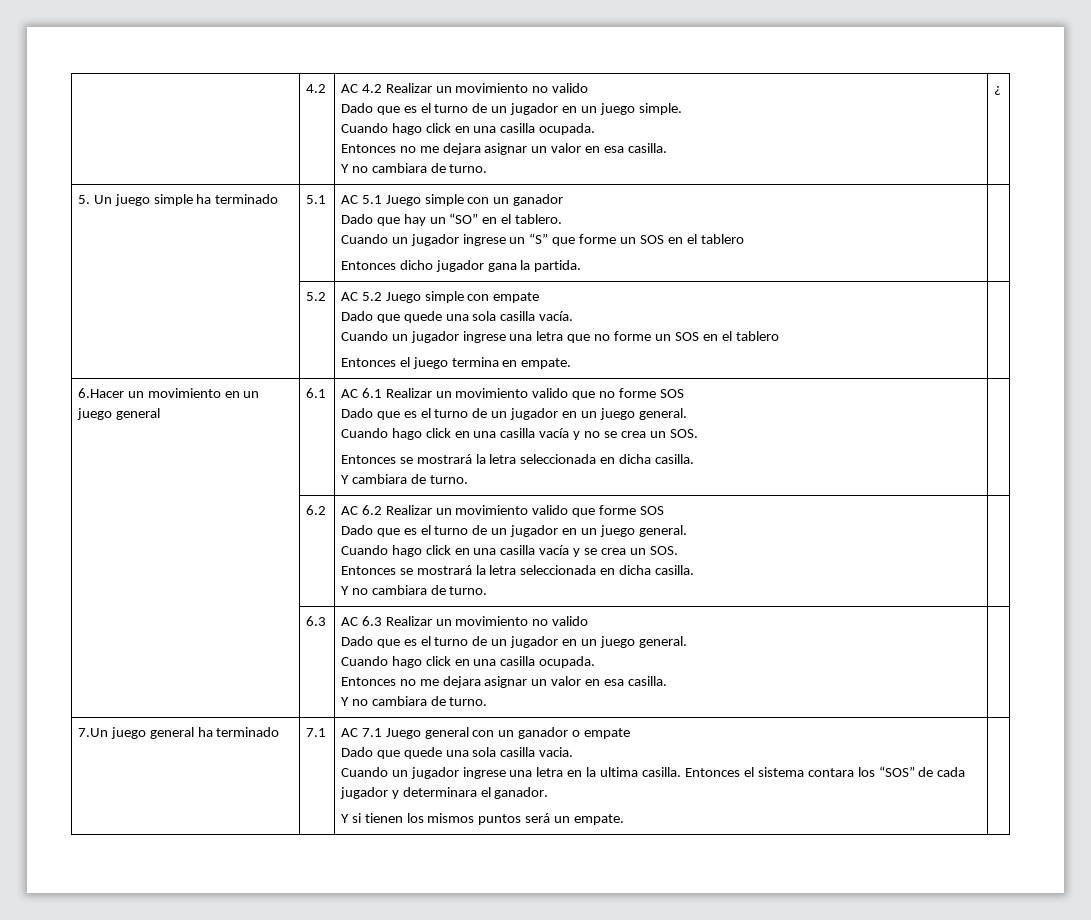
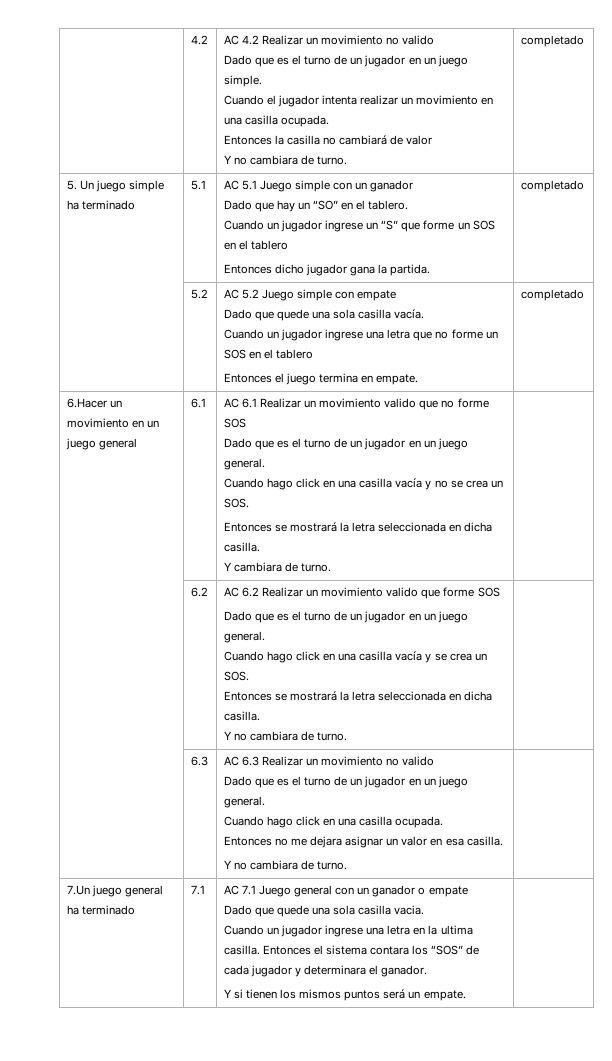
  Dado que es el turno de un jugador en un juego simple.
- Cuando hago click en una casilla ocupada.
- Entonces no me dejara asignar un valor en esa casilla.
- Y no cambiara de turno. | ¿
+ Cuando el jugador intenta realizar un movimiento en una casilla ocupada.
+ Entonces la casilla no cambiará de valor
+ Y no cambiara de turno. | completado
- Entonces dicho jugador gana la partida.
+ Entonces dicho jugador gana la partida. | completado
  | 5.2 | AC 5.2 Juego simple con empate
  Dado que quede una sola casilla vacía.
  Cuando un jugador ingrese una letra que no forme un SOS en el tablero
- Entonces el juego termina en empate. |
+ Entonces el juego termina en empate. | completado

